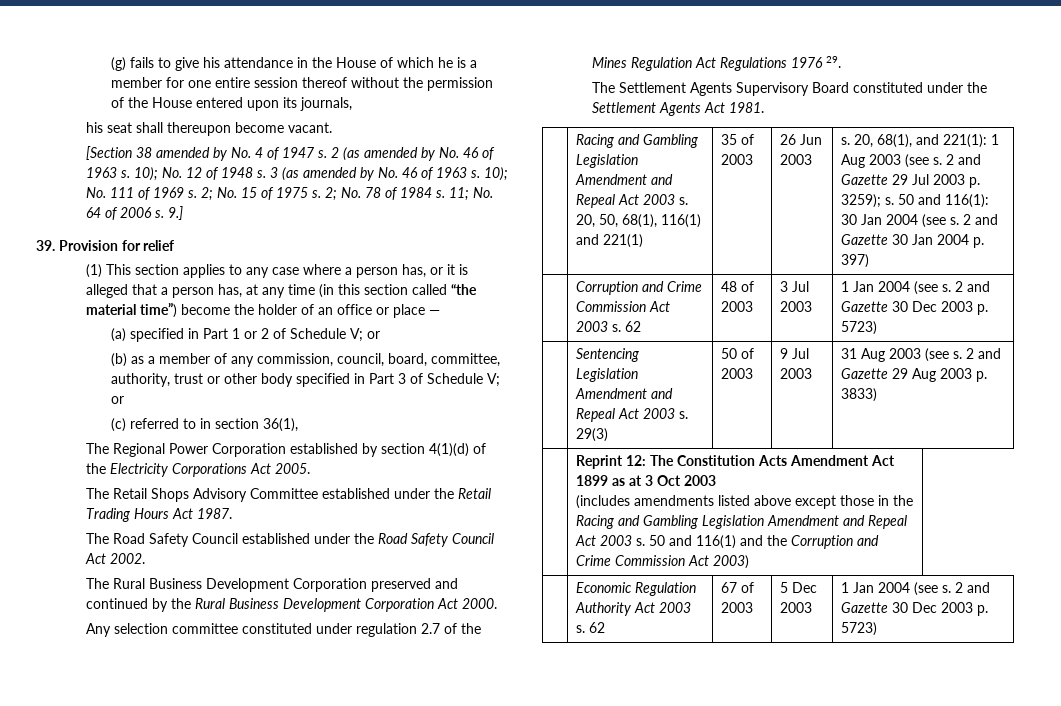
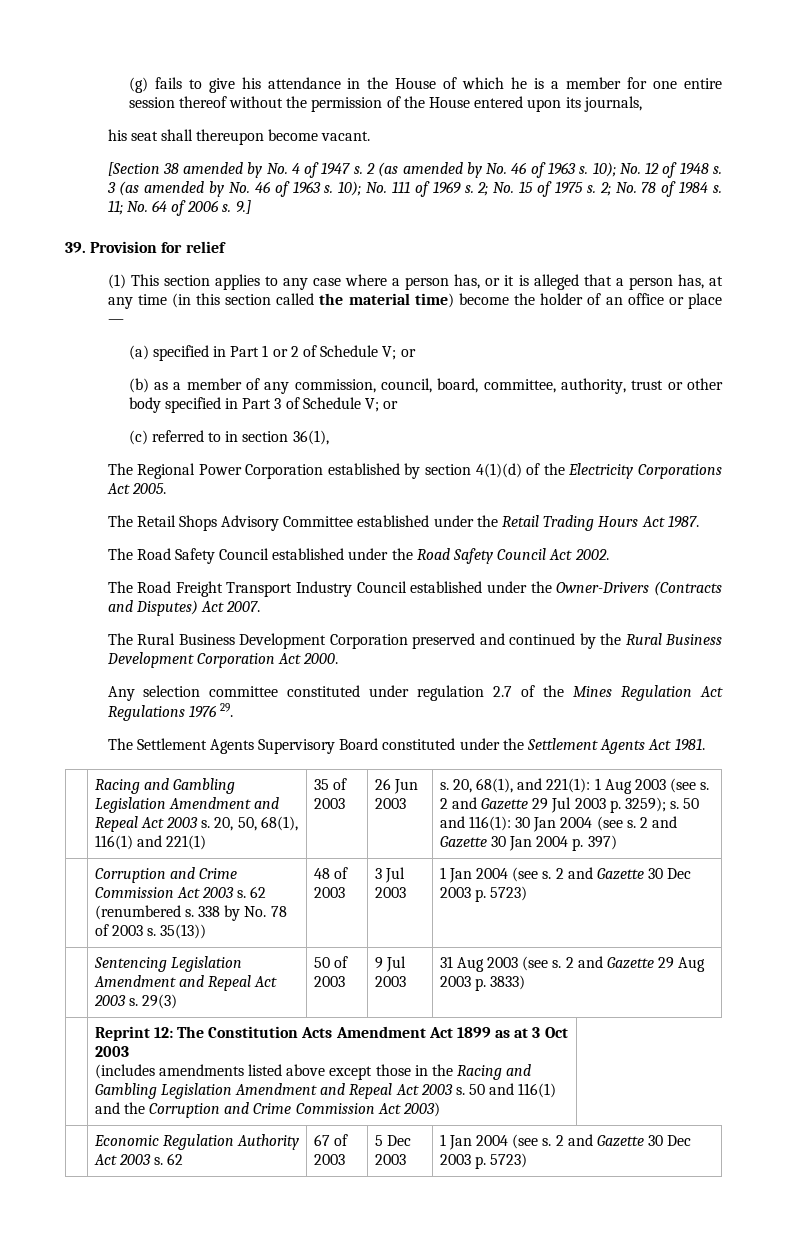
- (1) This section applies to any case where a person has, or it is alleged that a person has, at any time (in this section called “the material time”) become the holder of an office or place —
+ (1) This section applies to any case where a person has, or it is alleged that a person has, at any time (in this section called the material time) become the holder of an office or place —
+ The Road Freight Transport Industry Council established under the Owner-Drivers (Contracts and Disputes) Act 2007.
- | Corruption and Crime Commission Act 2003 s. 62 | 48 of 2003 | 3 Jul 2003 | 1 Jan 2004 (see s. 2 and Gazette 30 Dec 2003 p. 5723)
+ | Corruption and Crime Commission Act 2003 s. 62 (renumbered s. 338 by No. 78 of 2003 s. 35(13)) | 48 of 2003 | 3 Jul 2003 | 1 Jan 2004 (see s. 2 and Gazette 30 Dec 2003 p. 5723)

